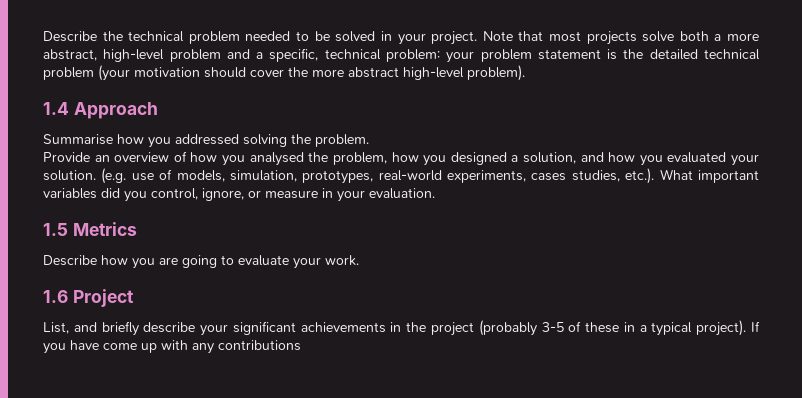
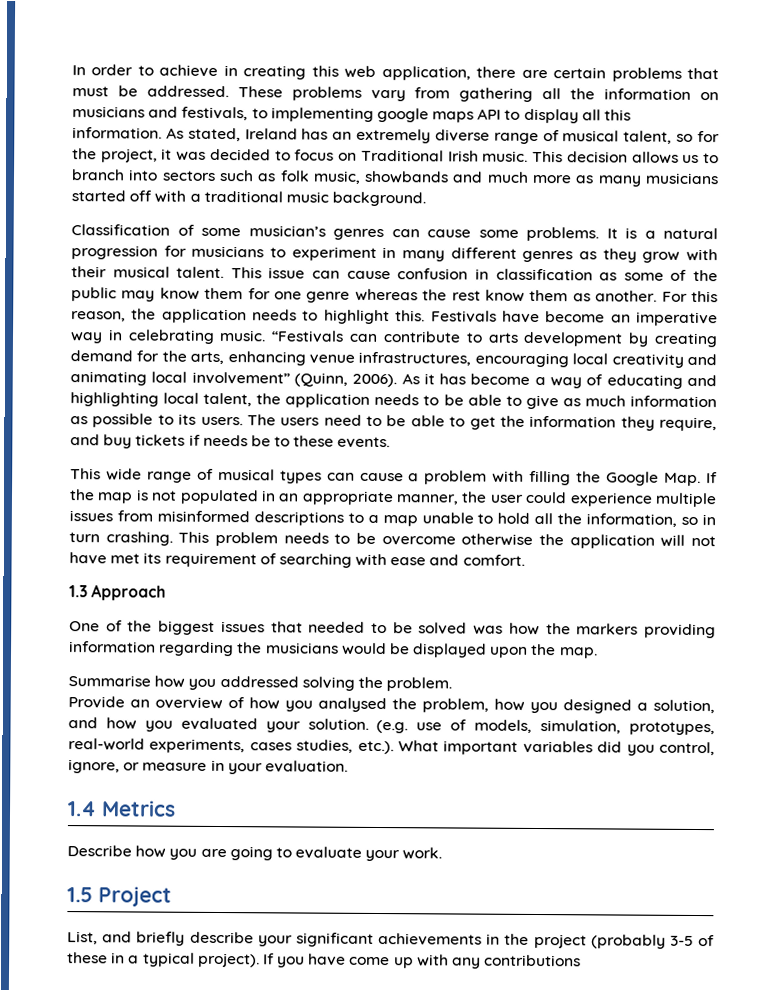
- Describe the technical problem needed to be solved in your project. Note that most projects solve both a more abstract, high-level problem and a specific, technical problem: your problem statement is the detailed technical problem (your motivation should cover the more abstract high-level problem).
- 1.4 Approach
+ In order to achieve in creating this web application, there are certain problems that must be addressed. These problems vary from gathering all the information on musicians and festivals, to implementing google maps API to display all this information. As stated, Ireland has an extremely diverse range of musical talent, so for the project, it was decided to focus on Traditional Irish music. This decision allows us to branch into sectors such as folk music, showbands and much more as many musicians started off with a traditional music background.
+ Classification of some musician’s genres can cause some problems. It is a natural progression for musicians to experiment in many different genres as they grow with their musical talent. This issue can cause confusion in classification as some of the public may know them for one genre whereas the rest know them as another. For this reason, the application needs to highlight this. Festivals have become an imperative way in celebrating music. “Festivals can contribute to arts development by creating demand for the arts, enhancing venue infrastructures, encouraging local creativity and animating local involvement” (Quinn, 2006). As it has become a way of educating and highlighting local talent, the application needs to be able to give as much information as possible to its users. The users need to be able to get the information they require, and buy tickets if needs be to these events.
+ This wide range of musical types can cause a problem with filling the Google Map. If the map is not populated in an appropriate manner, the user could experience multiple issues from misinformed descriptions to a map unable to hold all the information, so in turn crashing. This problem needs to be overcome otherwise the application will not have met its requirement of searching with ease and comfort.
+ 1.3 Approach
+ One of the biggest issues that needed to be solved was how the markers providing information regarding the musicians would be displayed upon the map.
- 1.5 Metrics
+ 1.4 Metrics
- 1.6 Project
+ 1.5 Project

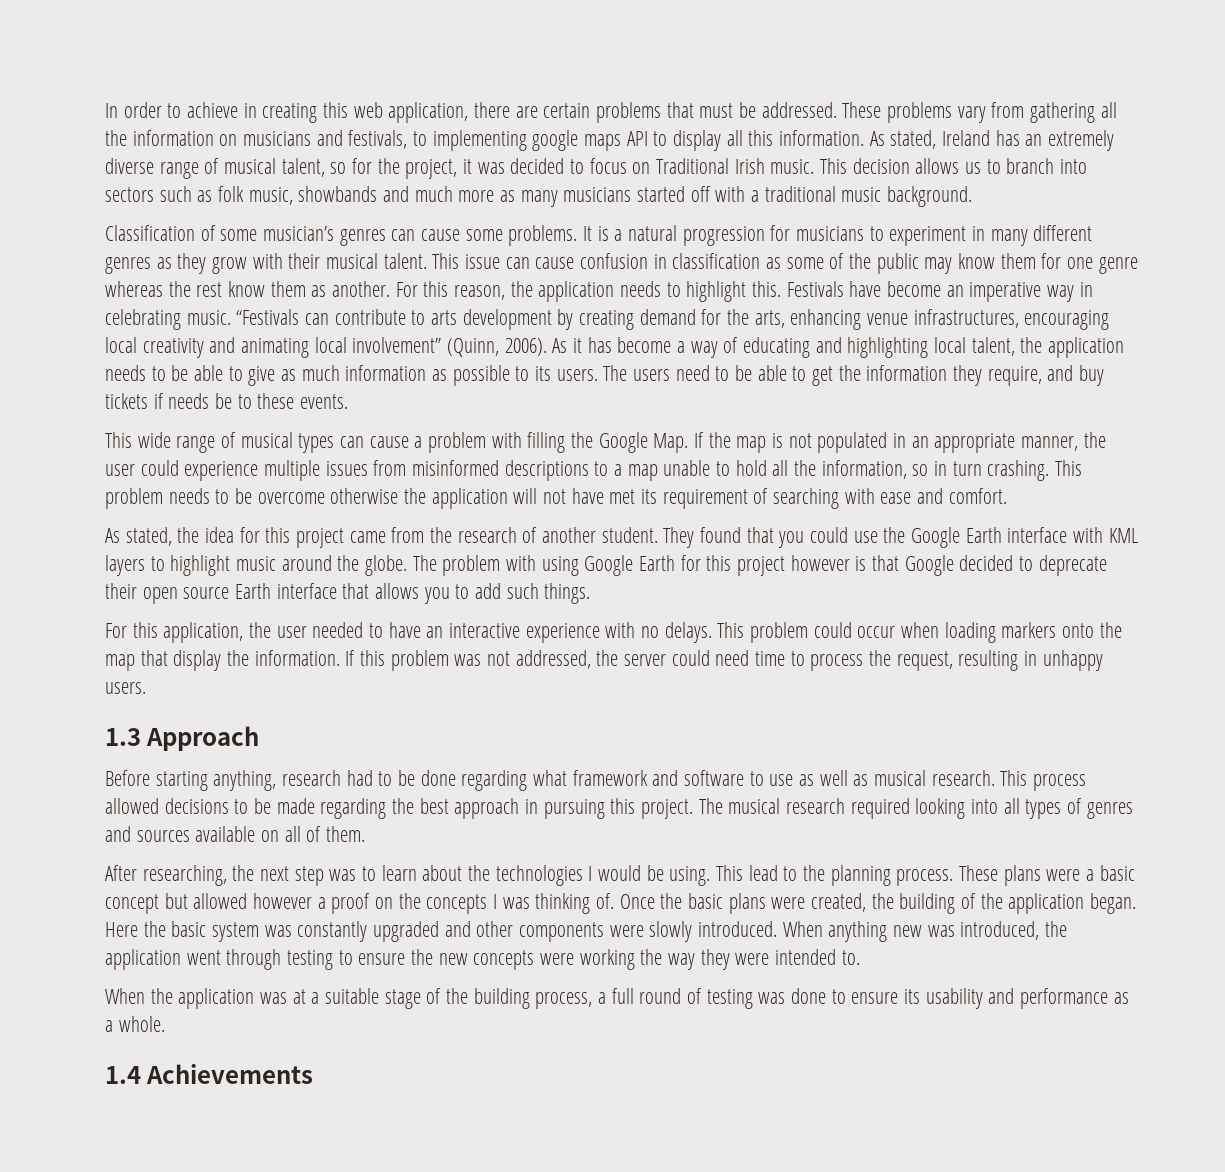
+ As stated, the idea for this project came from the research of another student. They found that you could use the Google Earth interface with KML layers to highlight music around the globe. The problem with using Google Earth for this project however is that Google decided to deprecate their open source Earth interface that allows you to add such things.
+ For this application, the user needed to have an interactive experience with no delays. This problem could occur when loading markers onto the map that display the information. If this problem was not addressed, the server could need time to process the request, resulting in unhappy users.
  1.3 Approach
- One of the biggest issues that needed to be solved was how the markers providing information regarding the musicians would be displayed upon the map.
- Summarise how you addressed solving the problem.
- Provide an overview of how you analysed the problem, how you designed a solution, and how you evaluated your solution. (e.g. use of models, simulation, prototypes, real-world experiments, cases studies, etc.). What important variables did you control, ignore, or measure in your evaluation.
- 1.4 Metrics
- Describe how you are going to evaluate your work.
- 1.5 Project
- List, and briefly describe your significant achievements in the project (probably 3-5 of these in a typical project). If you have come up with any contributions
+ Before starting anything, research had to be done regarding what framework and software to use as well as musical research. This process allowed decisions to be made regarding the best approach in pursuing this project. The musical research required looking into all types of genres and sources available on all of them.
+ After researching, the next step was to learn about the technologies I would be using. This lead to the planning process. These plans were a basic concept but allowed however a proof on the concepts I was thinking of. Once the basic plans were created, the building of the application began. Here the basic system was constantly upgraded and other components were slowly introduced. When anything new was introduced, the application went through testing to ensure the new concepts were working the way they were intended to.
+ When the application was at a suitable stage of the building process, a full round of testing was done to ensure its usability and performance as a whole.
+ 1.4 Achievements

